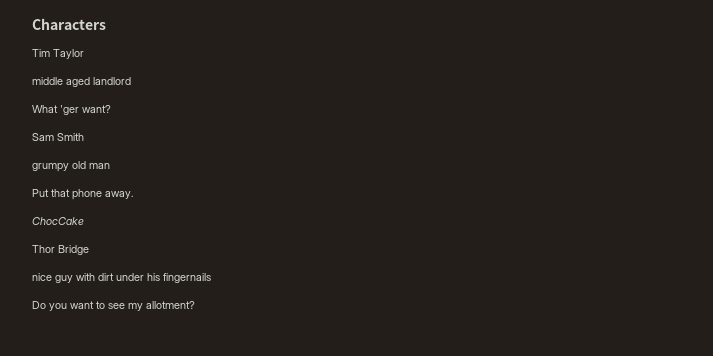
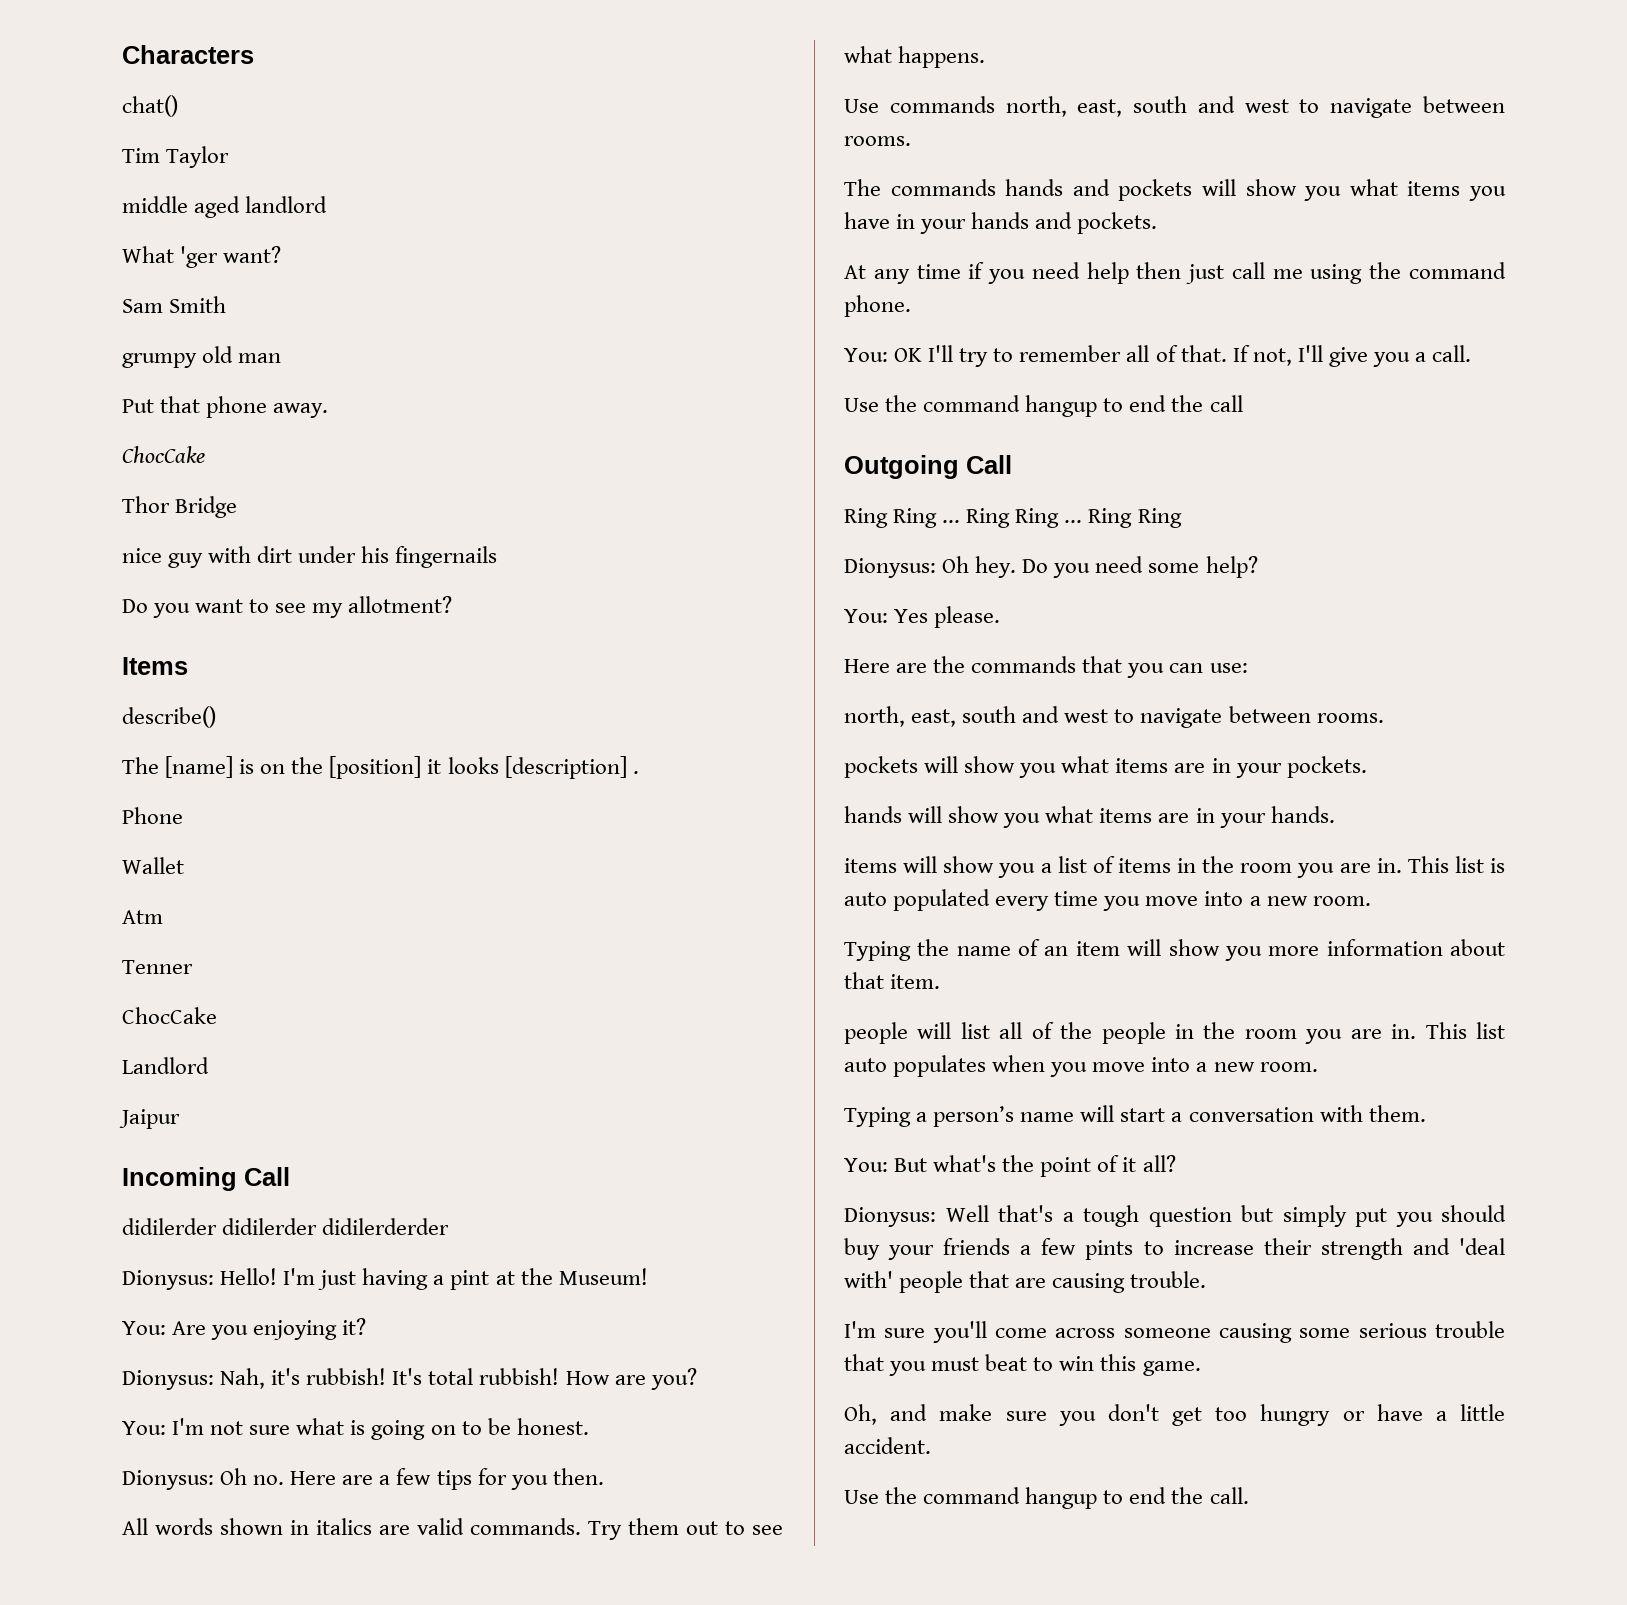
+ chat()
+ Items
+ describe()
+ The [name] is on the [position] it looks [description] .
+ Phone
+ Wallet
+ Atm
+ Tenner
+ ChocCake
+ Landlord
+ Jaipur
+ Incoming Call
+ didilerder didilerder didilerderder
+ Dionysus: Hello! I'm just having a pint at the Museum!
+ You: Are you enjoying it?
+ Dionysus: Nah, it's rubbish! It's total rubbish! How are you?
+ You: I'm not sure what is going on to be honest.
+ Dionysus: Oh no. Here are a few tips for you then.
+ All words shown in italics are valid commands. Try them out to see what happens.
+ Use commands north, east, south and west to navigate between rooms.
+ The commands hands and pockets will show you what items you have in your hands and pockets.
+ At any time if you need help then just call me using the command phone.
+ You: OK I'll try to remember all of that. If not, I'll give you a call.
+ Use the command hangup to end the call
+ Outgoing Call
+ Ring Ring ... Ring Ring ... Ring Ring
+ Dionysus: Oh hey. Do you need some help?
+ You: Yes please.
+ Here are the commands that you can use:
+ north, east, south and west to navigate between rooms.
+ pockets will show you what items are in your pockets.
+ hands will show you what items are in your hands.
+ items will show you a list of items in the room you are in. This list is auto populated every time you move into a new room.
+ Typing the name of an item will show you more information about that item.
+ people will list all of the people in the room you are in. This list auto populates when you move into a new room.
+ Typing a person’s name will start a conversation with them.
+ You: But what's the point of it all?
+ Dionysus: Well that's a tough question but simply put you should buy your friends a few pints to increase their strength and 'deal with' people that are causing trouble.
+ I'm sure you'll come across someone causing some serious trouble that you must beat to win this game.
+ Oh, and make sure you don't get too hungry or have a little accident.
+ Use the command hangup to end the call.

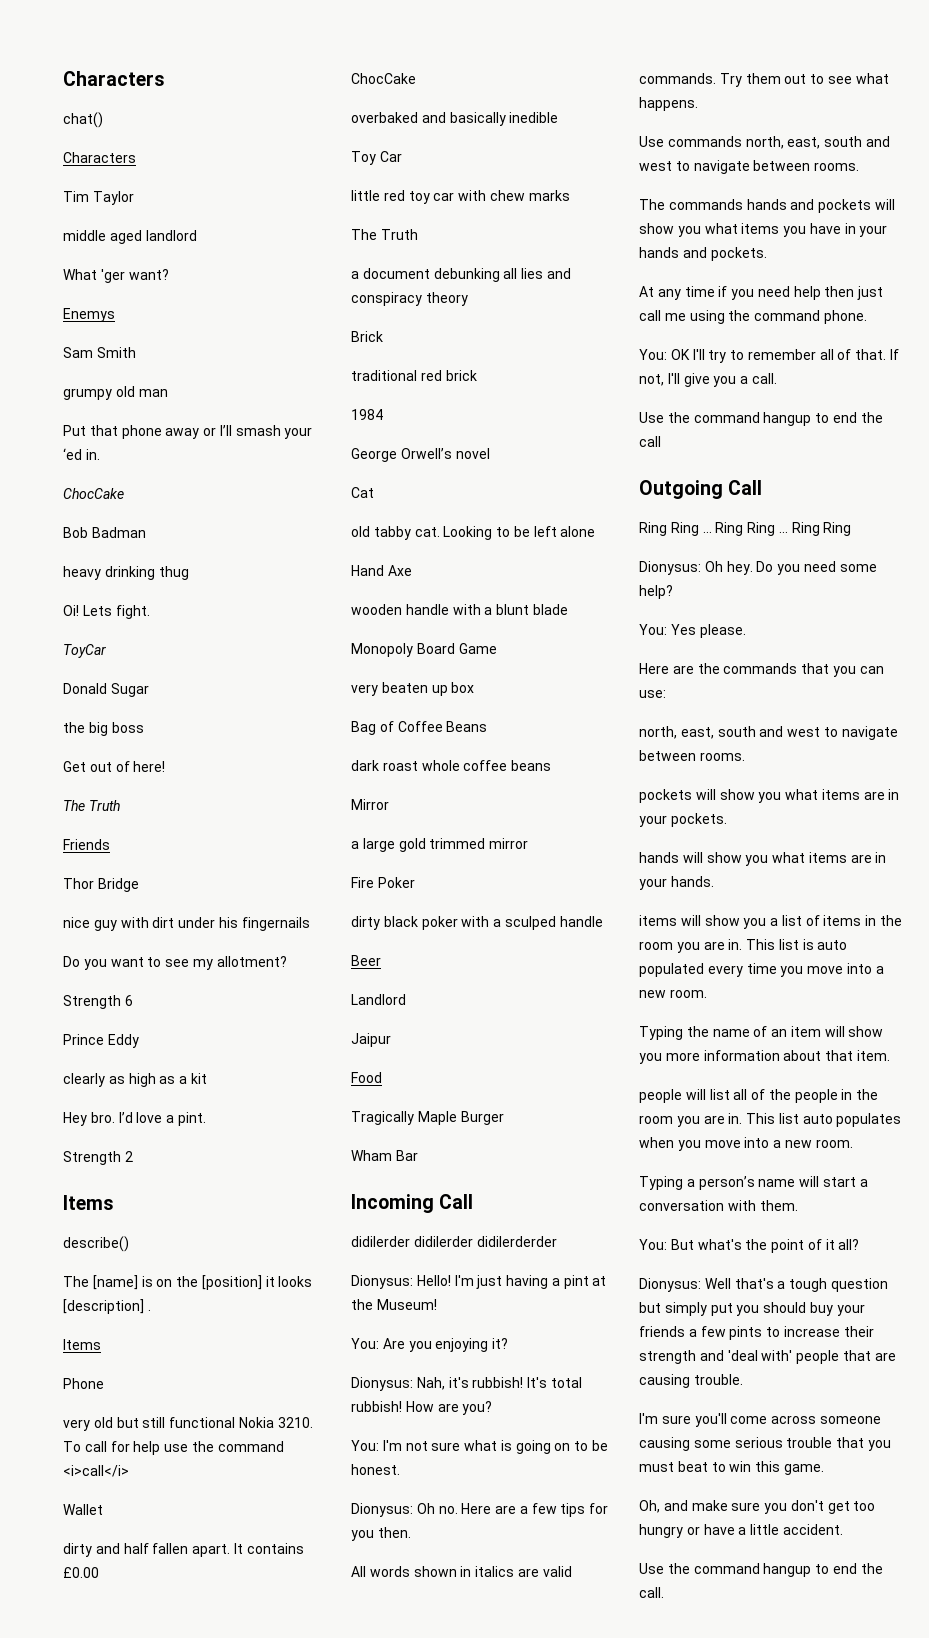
  chat()
+ Characters
+ Enemys
- Put that phone away.
+ Put that phone away or I’ll smash your ‘ed in.
  ChocCake
+ Bob Badman
+ heavy drinking thug
+ Oi! Lets fight.
+ ToyCar
+ Donald Sugar
+ the big boss
+ Get out of here!
+ The Truth
+ Friends
+ Strength 6
+ Prince Eddy
+ clearly as high as a kit
+ Hey bro. I’d love a pint.
+ Strength 2
  The [name] is on the [position] it looks [description] .
+ Items
+ very old but still functional Nokia 3210. To call for help use the command <i>call</i>
  Wallet
- Atm
- Tenner
+ dirty and half fallen apart. It contains £0.00
  ChocCake
+ overbaked and basically inedible
+ Toy Car
+ little red toy car with chew marks
+ The Truth
+ a document debunking all lies and conspiracy theory
+ Brick
+ traditional red brick
+ 1984
+ George Orwell’s novel
+ Cat
+ old tabby cat. Looking to be left alone
+ Hand Axe
+ wooden handle with a blunt blade
+ Monopoly Board Game
+ very beaten up box
+ Bag of Coffee Beans
+ dark roast whole coffee beans
+ Mirror
+ a large gold trimmed mirror
+ Fire Poker
+ dirty black poker with a sculped handle
+ Beer
  Landlord
  Jaipur
+ Food
+ Tragically Maple Burger
+ Wham Bar

